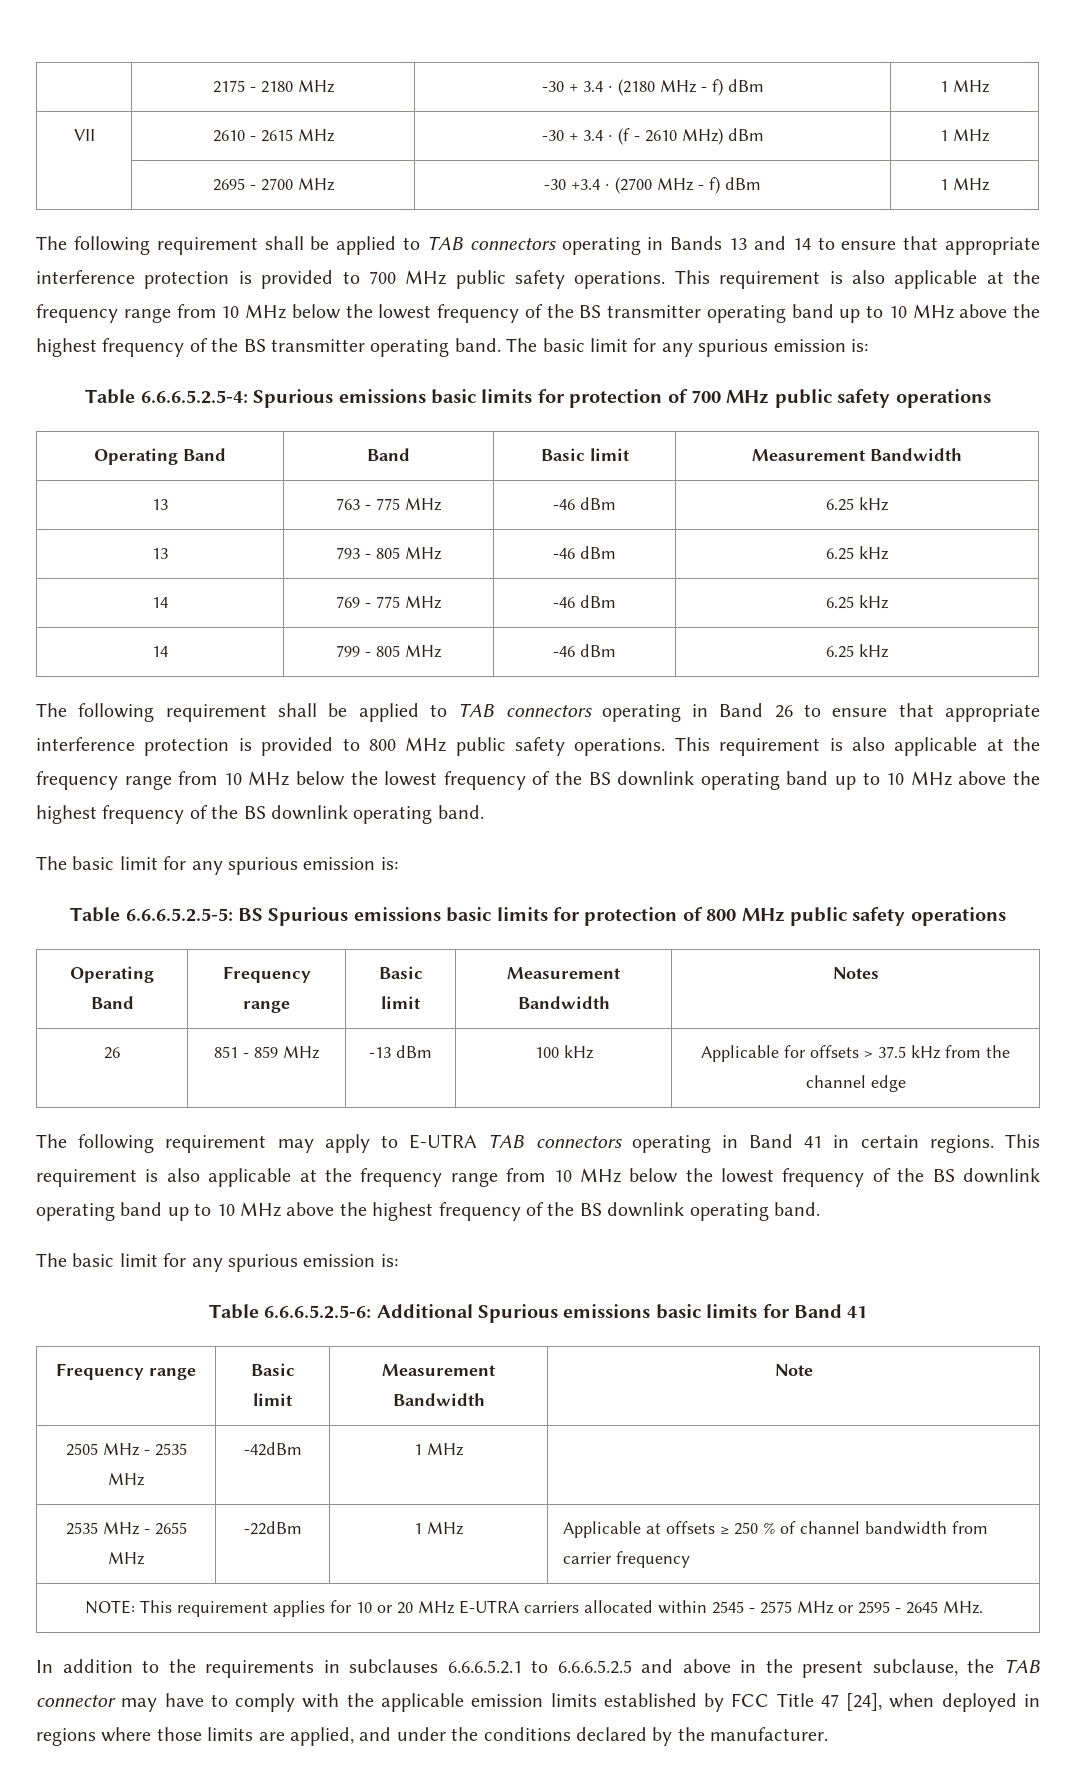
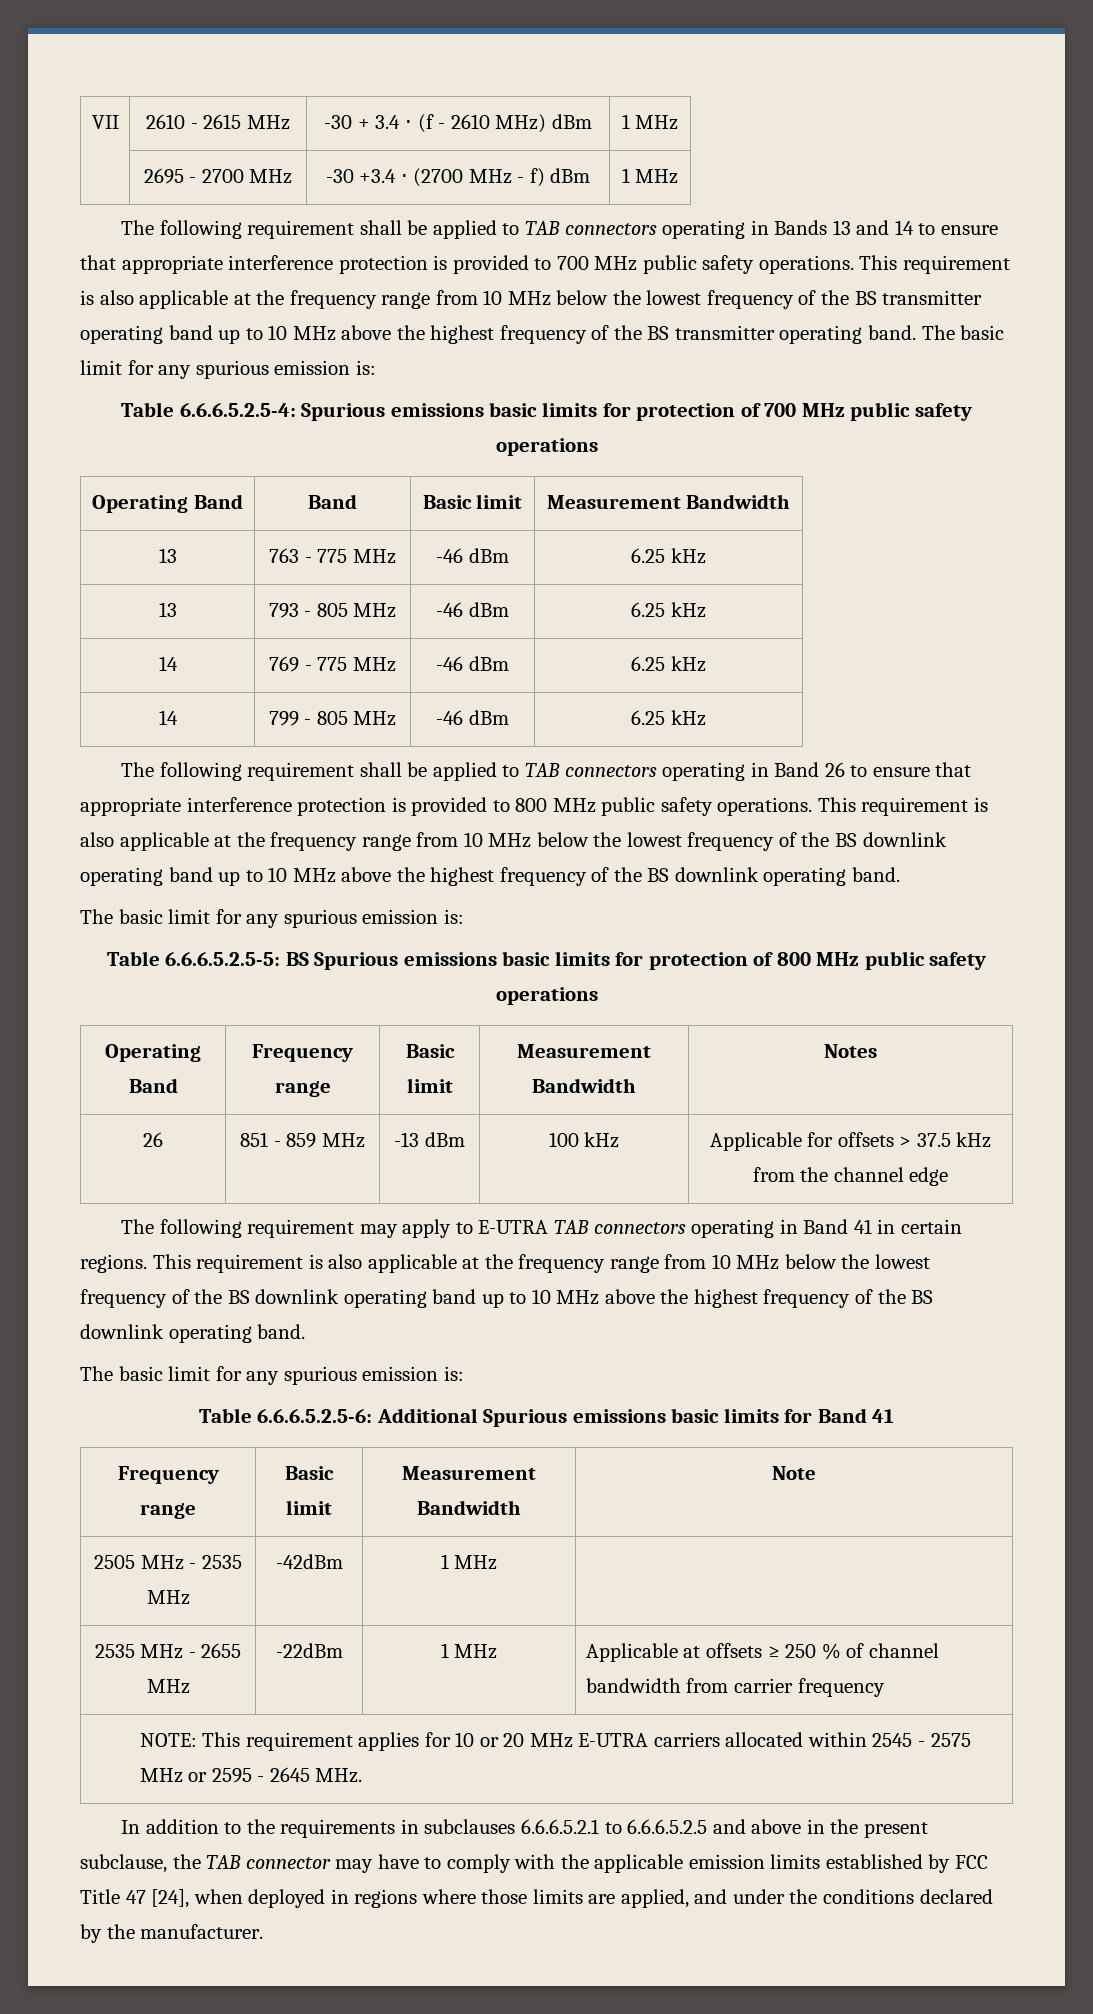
- | 2175 - 2180 MHz | -30 + 3.4 ⋅ (2180 MHz - f) dBm | 1 MHz

